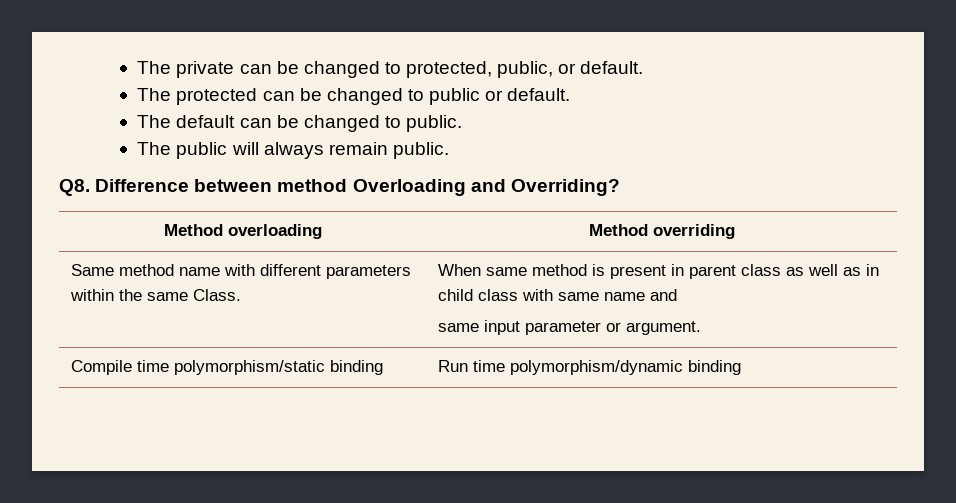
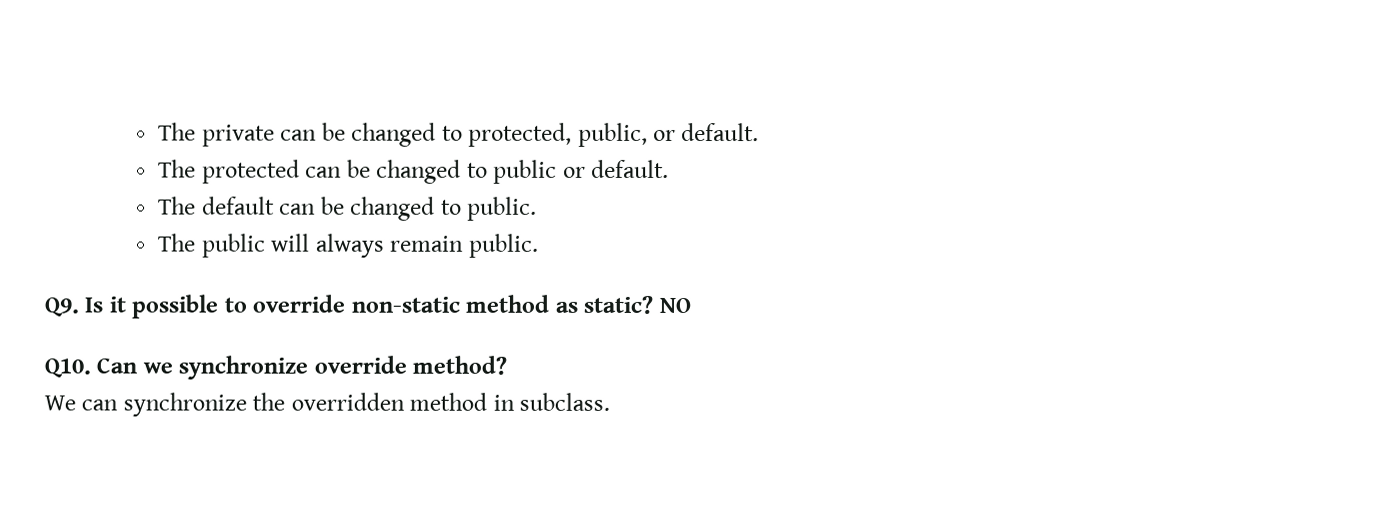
- Q8. Difference between method Overloading and Overriding?
- Method overloading | Method overriding
- Same method name with different parameters within the same Class. | When same method is present in parent class as well as in child class with same name and
- same input parameter or argument.
- Compile time polymorphism/static binding | Run time polymorphism/dynamic binding
+ Q9. Is it possible to override non-static method as static? NO
+ Q10. Can we synchronize override method?
+ We can synchronize the overridden method in subclass.

